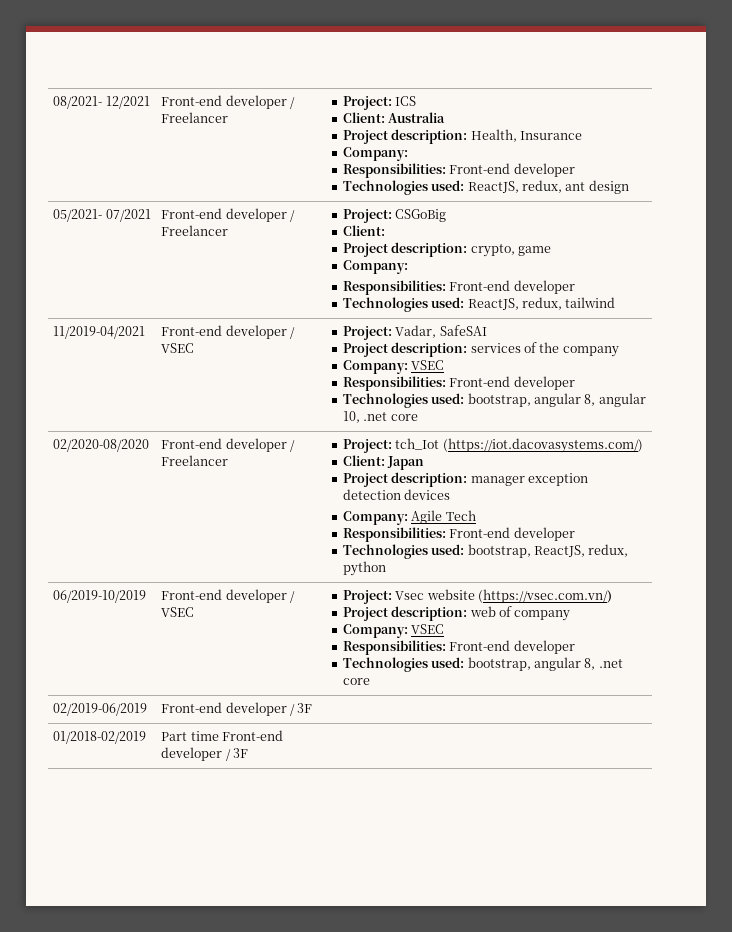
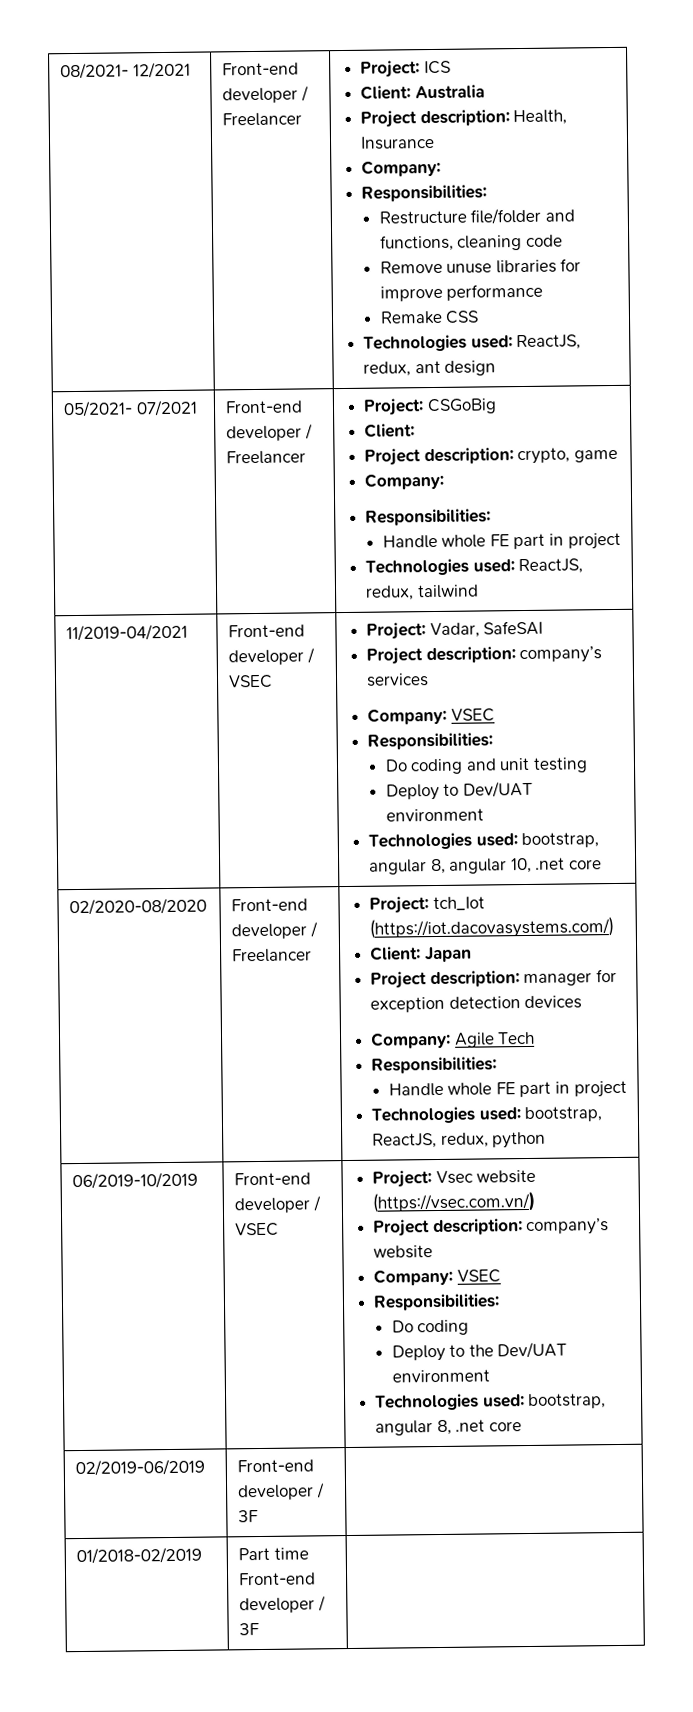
  08/2021- 12/2021 | Front-end developer / Freelancer | Project: ICS
  Client: Australia
  Project description: Health, Insurance
  Company:
- Responsibilities: Front-end developer
+ Responsibilities:
+ Restructure file/folder and functions, cleaning code
+ Remove unuse libraries for improve performance
+ Remake CSS
  05/2021- 07/2021 | Front-end developer / Freelancer | Project: CSGoBig
  Client:
  Project description: crypto, game
  Company:
- Responsibilities: Front-end developer
+ Responsibilities:
+ Handle whole FE part in project
  11/2019-04/2021 | Front-end developer / VSEC | Project: Vadar, SafeSAI
- Project description: services of the company
+ Project description: company’s services
  Company: VSEC
- Responsibilities: Front-end developer
+ Responsibilities:
+ Do coding and unit testing
+ Deploy to Dev/UAT environment
  02/2020-08/2020 | Front-end developer / Freelancer | Project: tch_Iot (https://iot.dacovasystems.com/)
  Client: Japan
- Project description: manager exception detection devices
+ Project description: manager for exception detection devices
  Company: Agile Tech
- Responsibilities: Front-end developer
+ Responsibilities:
+ Handle whole FE part in project
  06/2019-10/2019 | Front-end developer / VSEC | Project: Vsec website (https://vsec.com.vn/)
- Project description: web of company
+ Project description: company’s website
  Company: VSEC
- Responsibilities: Front-end developer
+ Responsibilities:
+ Do coding
+ Deploy to the Dev/UAT environment

